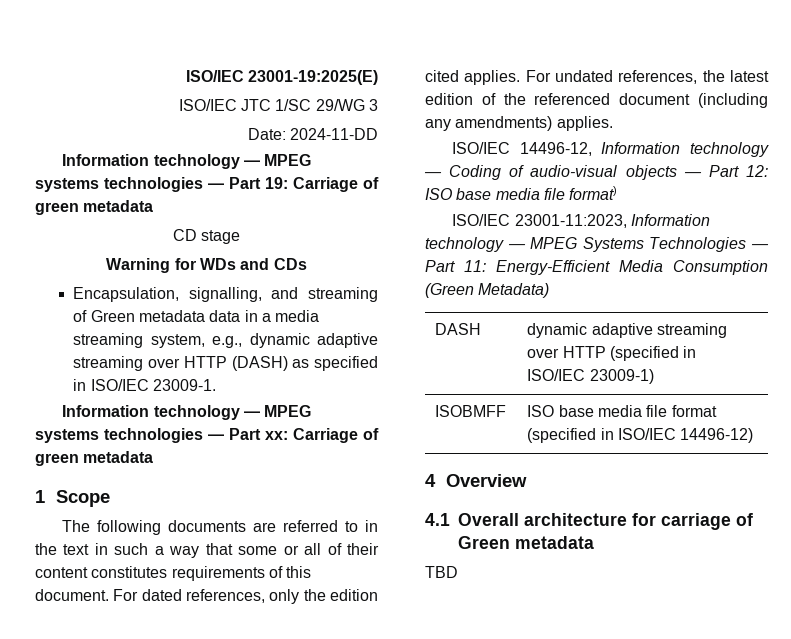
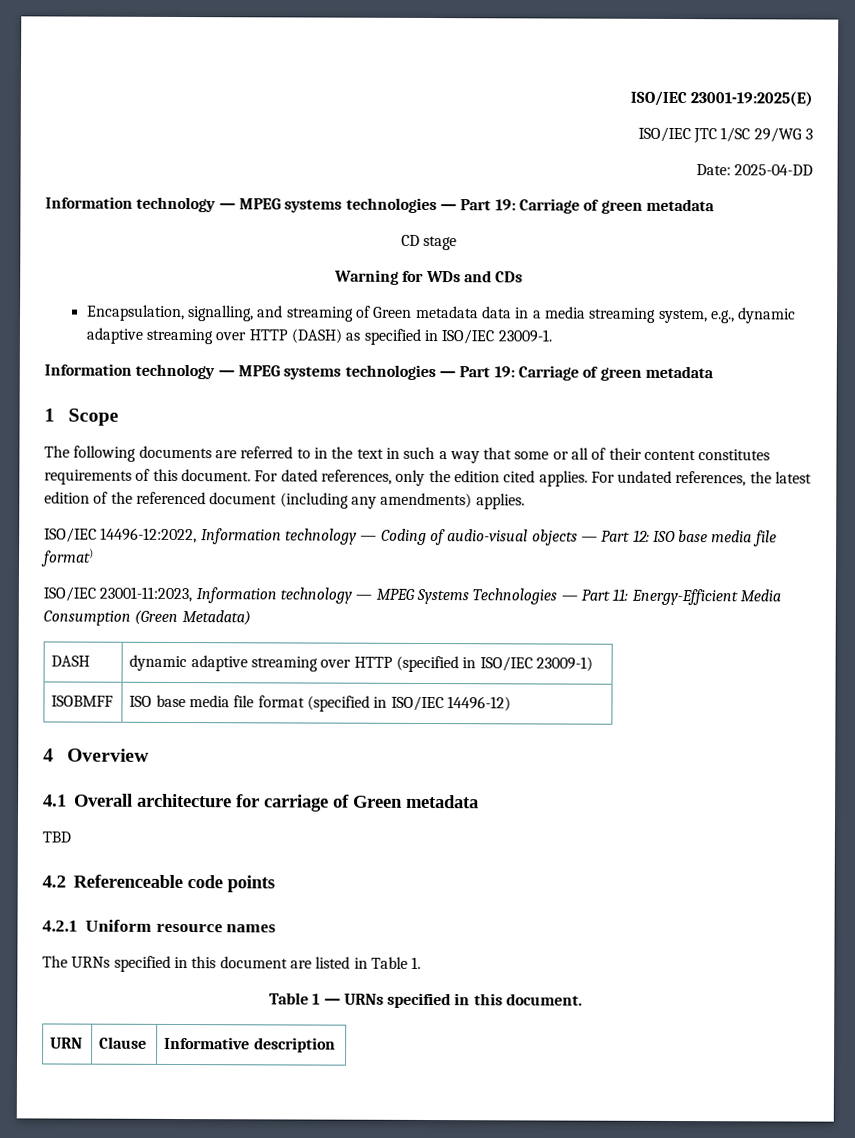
- Date: 2024-11-DD
+ Date: 2025-04-DD
  Encapsulation, signalling, and streaming of Green metadata data in a media streaming system, e.g., dynamic adaptive streaming over HTTP (DASH) as specified in ISO/IEC 23009-1.
- Information technology — MPEG systems technologies — Part xx: Carriage of green metadata
+ Information technology — MPEG systems technologies — Part 19: Carriage of green metadata
- ISO/IEC 14496-12, Information technology — Coding of audio-visual objects — Part 12: ISO base media file format)
+ ISO/IEC 14496-12:2022, Information technology — Coding of audio-visual objects — Part 12: ISO base media file format)
+ 4.2 Referenceable code points
+ 4.2.1 Uniform resource names
+ The URNs specified in this document are listed in Table 1.
+ Table 1 — URNs specified in this document.
+ URN | Clause | Informative description

